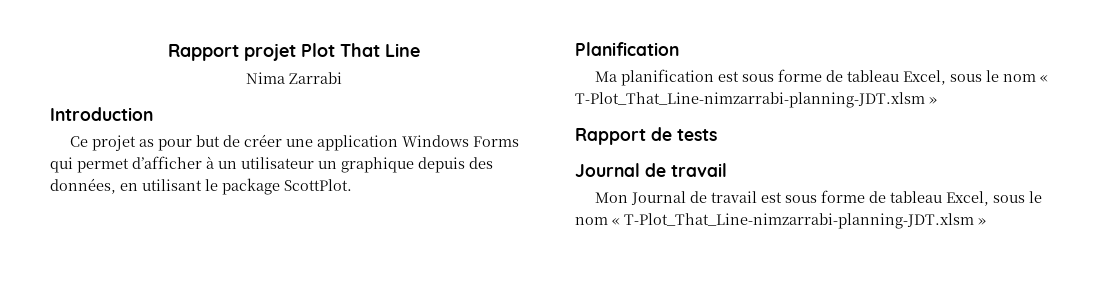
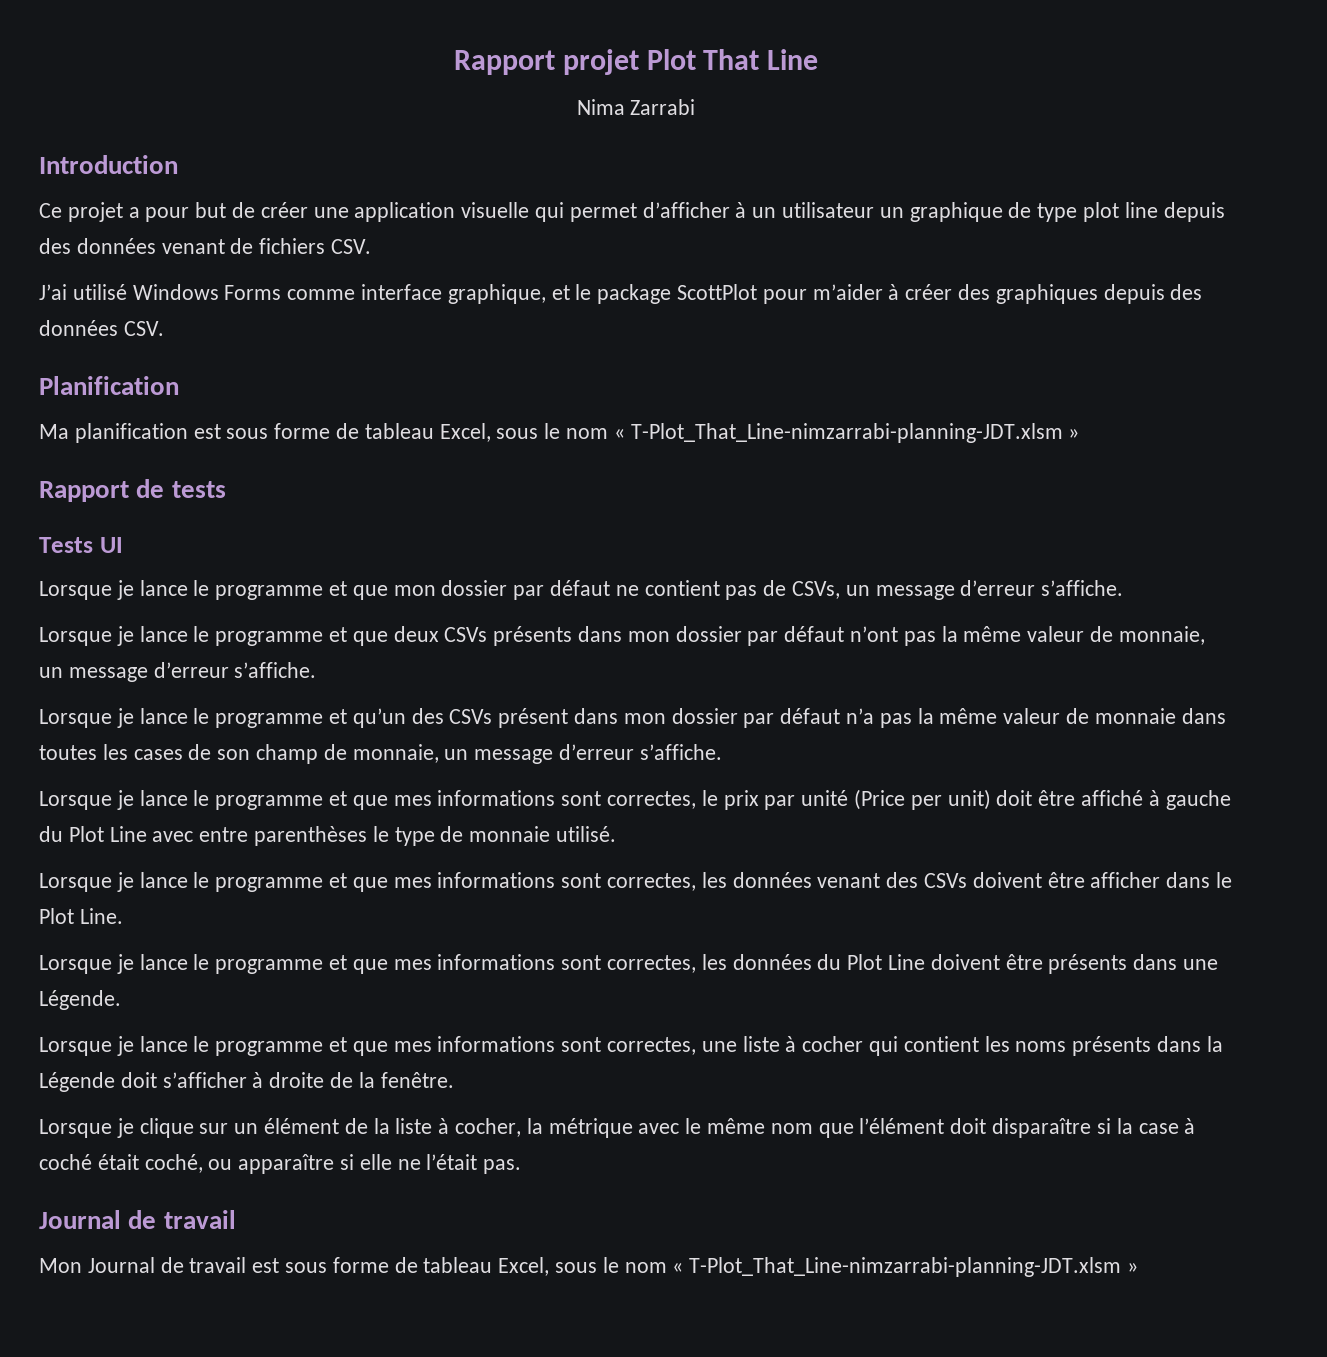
- Ce projet as pour but de créer une application Windows Forms qui permet d’afficher à un utilisateur un graphique depuis des données, en utilisant le package ScottPlot.
+ Ce projet a pour but de créer une application visuelle qui permet d’afficher à un utilisateur un graphique de type plot line depuis des données venant de fichiers CSV.
+ J’ai utilisé Windows Forms comme interface graphique, et le package ScottPlot pour m’aider à créer des graphiques depuis des données CSV.
+ Tests UI
+ Lorsque je lance le programme et que mon dossier par défaut ne contient pas de CSVs, un message d’erreur s’affiche.
+ Lorsque je lance le programme et que deux CSVs présents dans mon dossier par défaut n’ont pas la même valeur de monnaie, un message d’erreur s’affiche.
+ Lorsque je lance le programme et qu’un des CSVs présent dans mon dossier par défaut n’a pas la même valeur de monnaie dans toutes les cases de son champ de monnaie, un message d’erreur s’affiche.
+ Lorsque je lance le programme et que mes informations sont correctes, le prix par unité (Price per unit) doit être affiché à gauche du Plot Line avec entre parenthèses le type de monnaie utilisé.
+ Lorsque je lance le programme et que mes informations sont correctes, les données venant des CSVs doivent être afficher dans le Plot Line.
+ Lorsque je lance le programme et que mes informations sont correctes, les données du Plot Line doivent être présents dans une Légende.
+ Lorsque je lance le programme et que mes informations sont correctes, une liste à cocher qui contient les noms présents dans la Légende doit s’afficher à droite de la fenêtre.
+ Lorsque je clique sur un élément de la liste à cocher, la métrique avec le même nom que l’élément doit disparaître si la case à coché était coché, ou apparaître si elle ne l’était pas.

